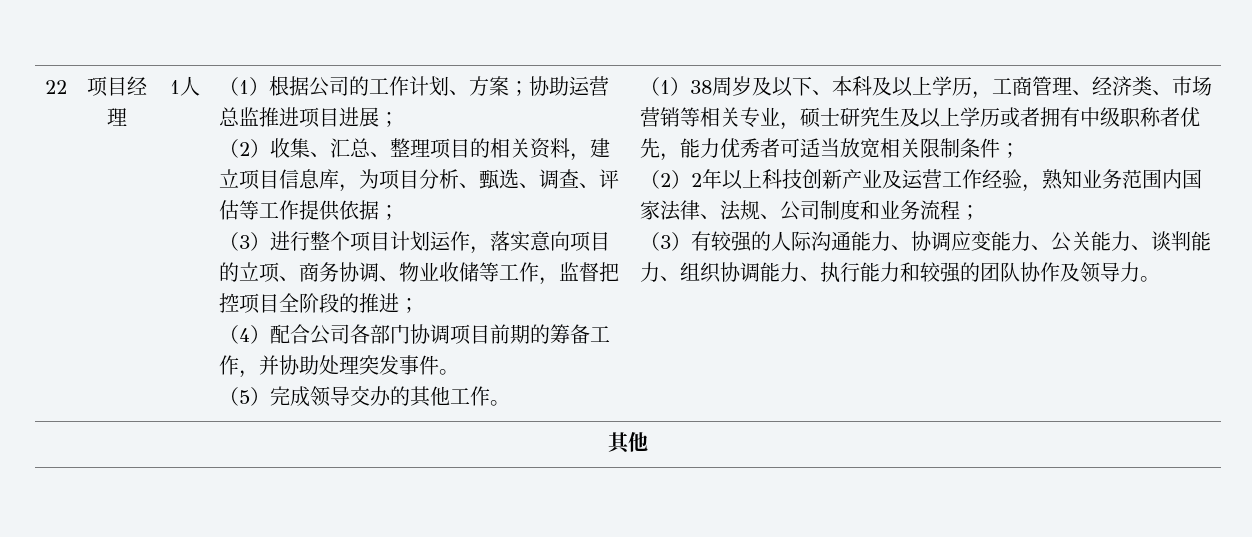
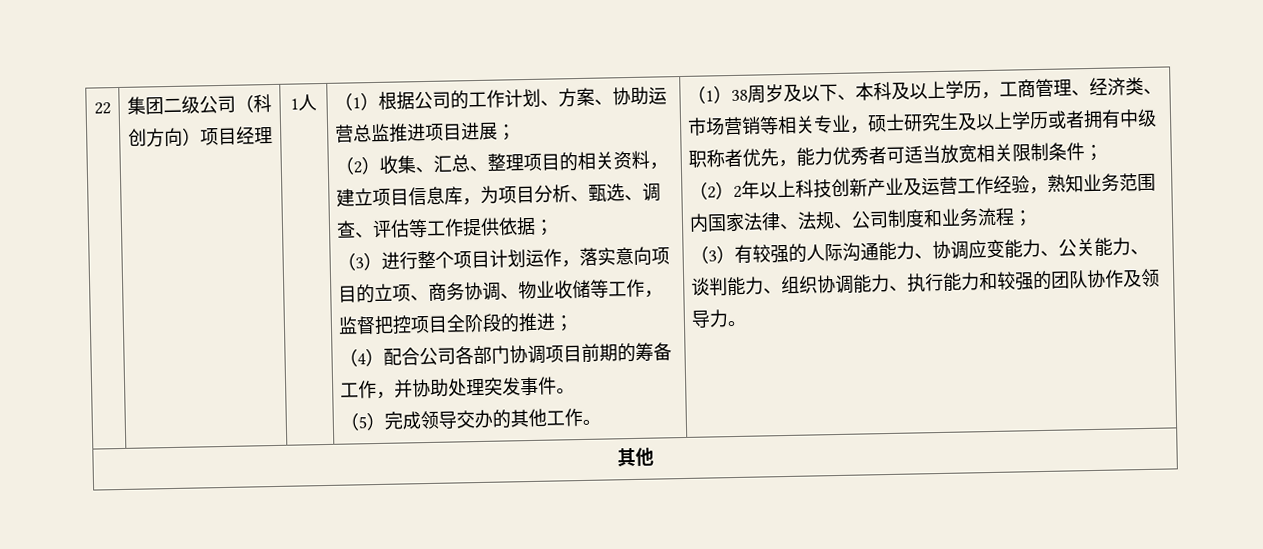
- 项目经理
+ 集团二级公司（科创方向）项目经理
- （1）根据公司的工作计划、方案；协助运营总监推进项目进展；
+ （1）根据公司的工作计划、方案、协助运营总监推进项目进展；

